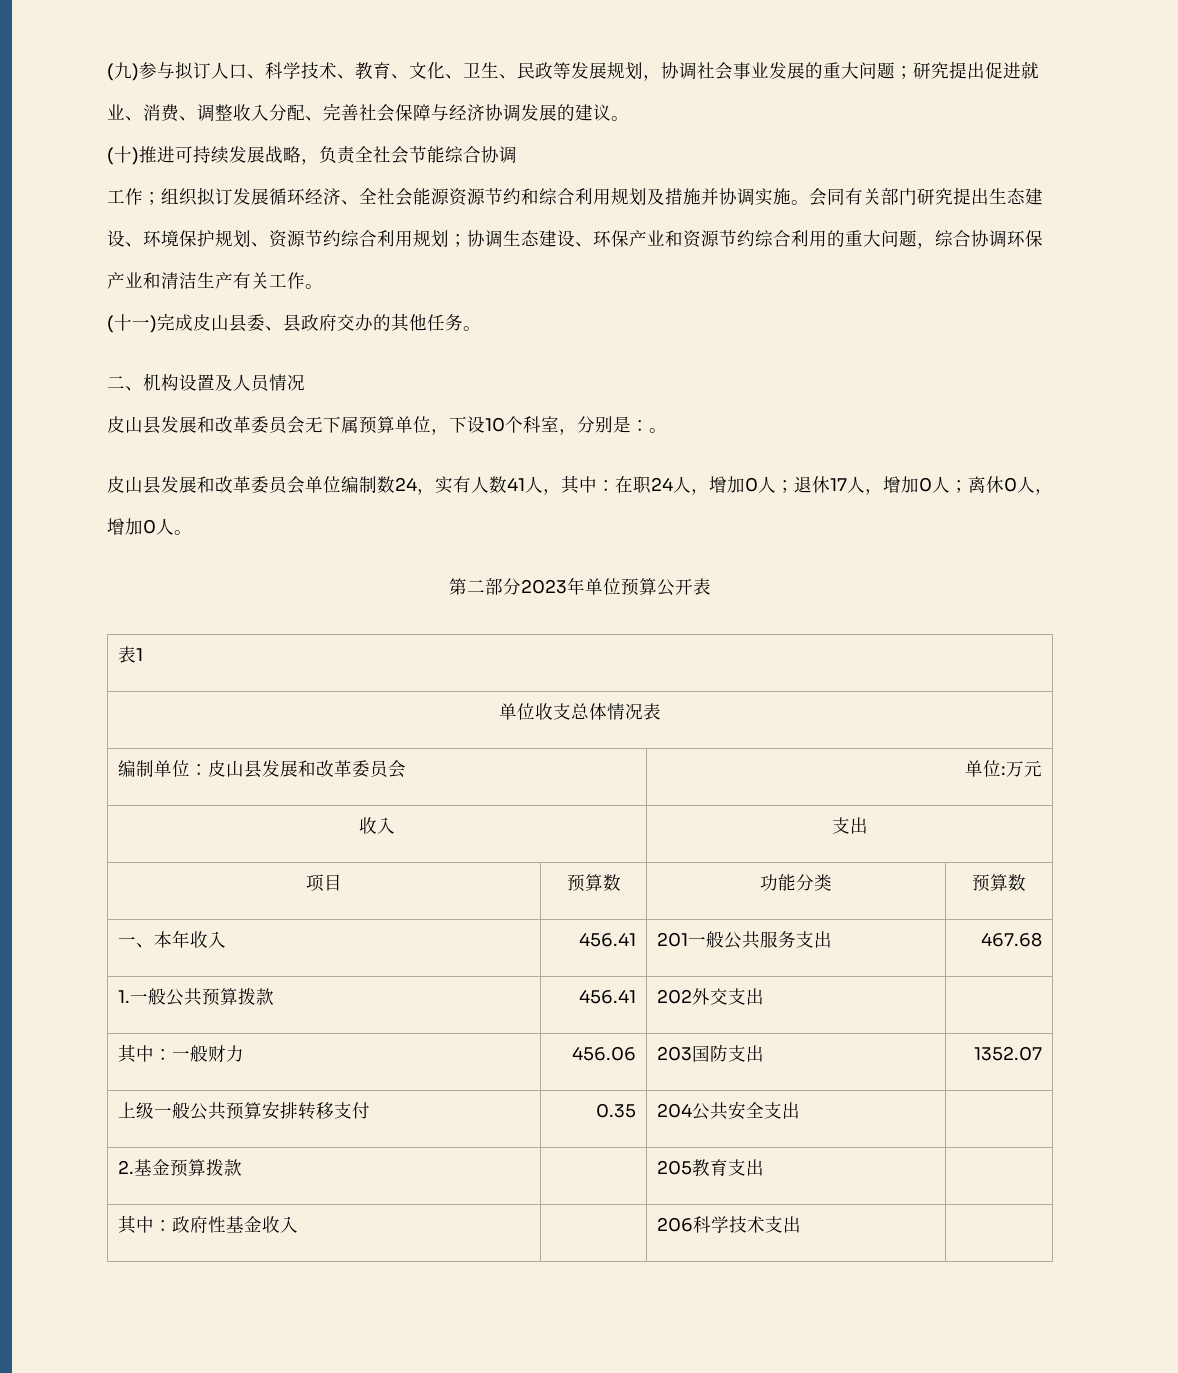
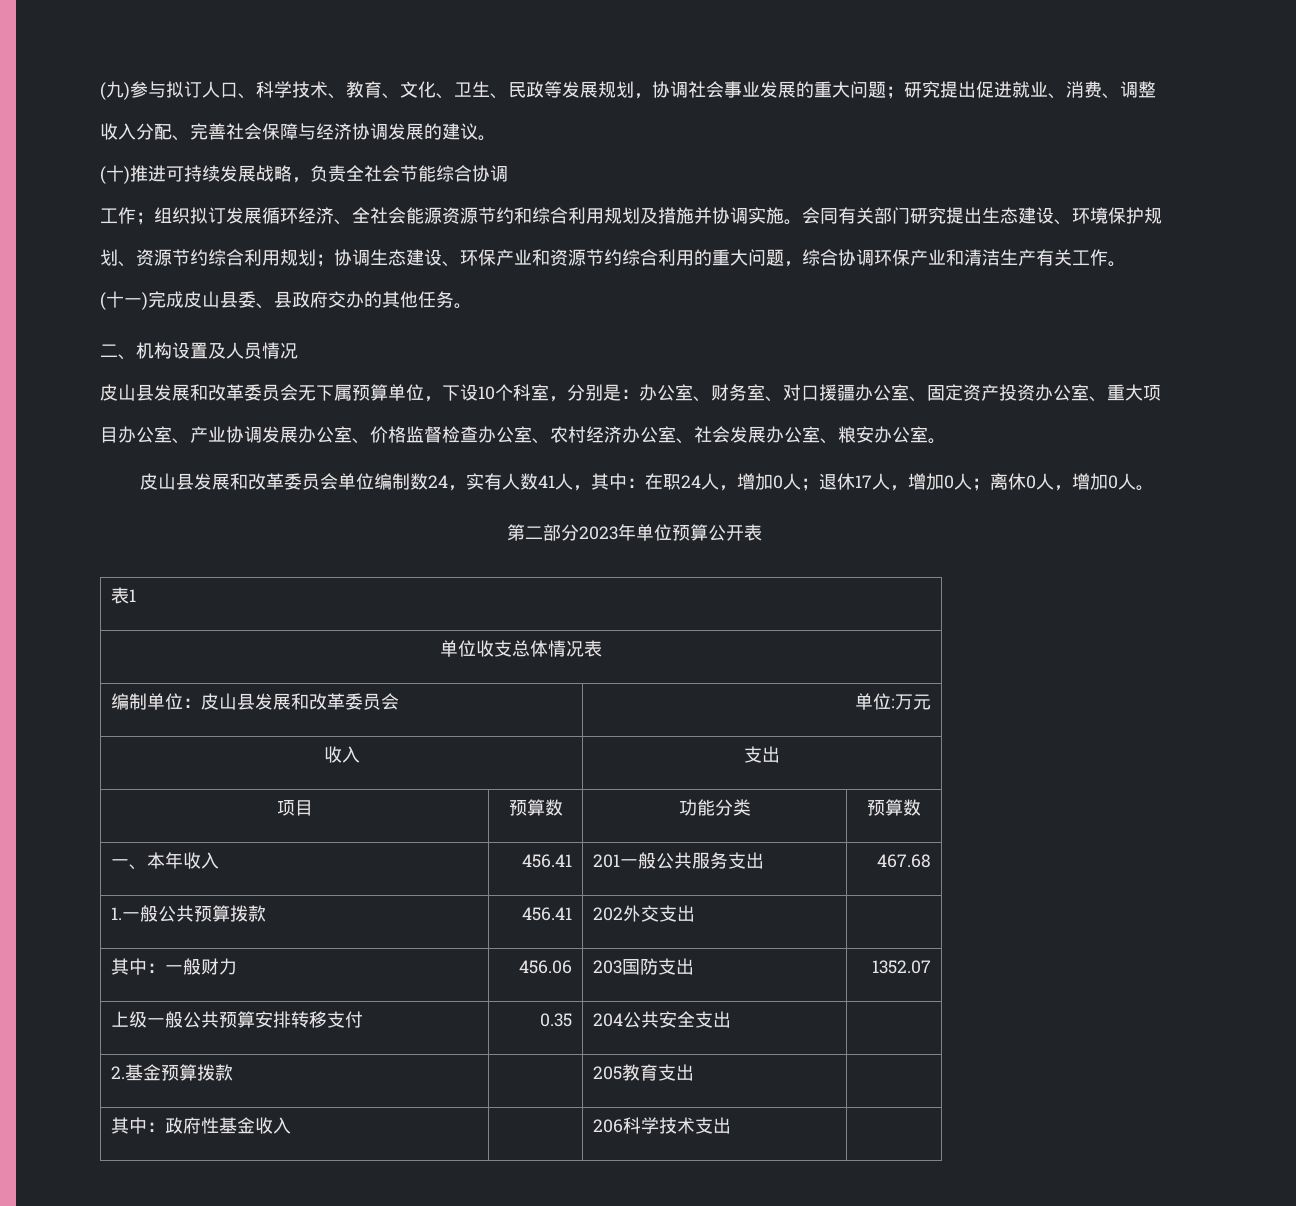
- 皮山县发展和改革委员会无下属预算单位，下设10个科室，分别是：。
+ 皮山县发展和改革委员会无下属预算单位，下设10个科室，分别是：办公室、财务室、对口援疆办公室、固定资产投资办公室、重大项目办公室、产业协调发展办公室、价格监督检查办公室、农村经济办公室、社会发展办公室、粮安办公室。

